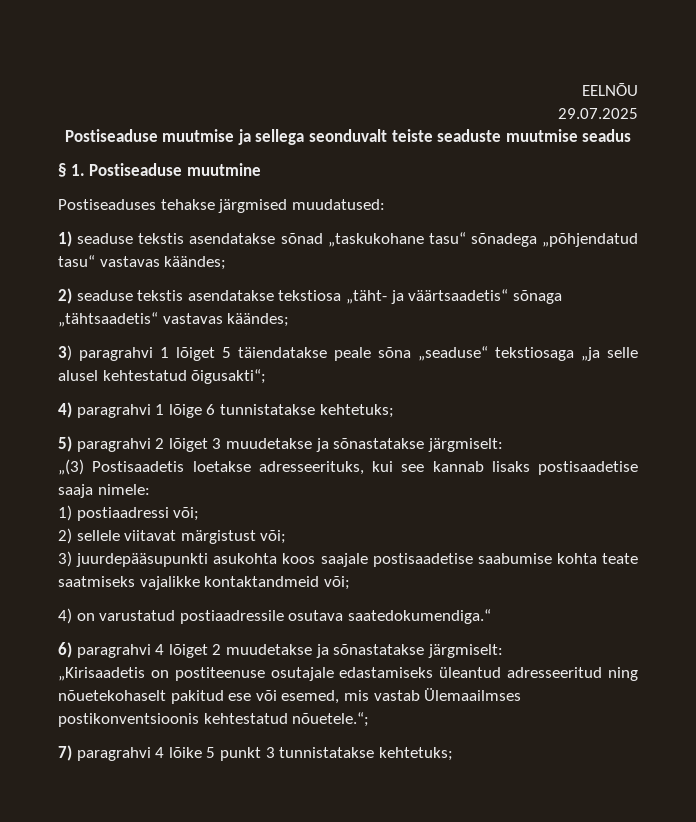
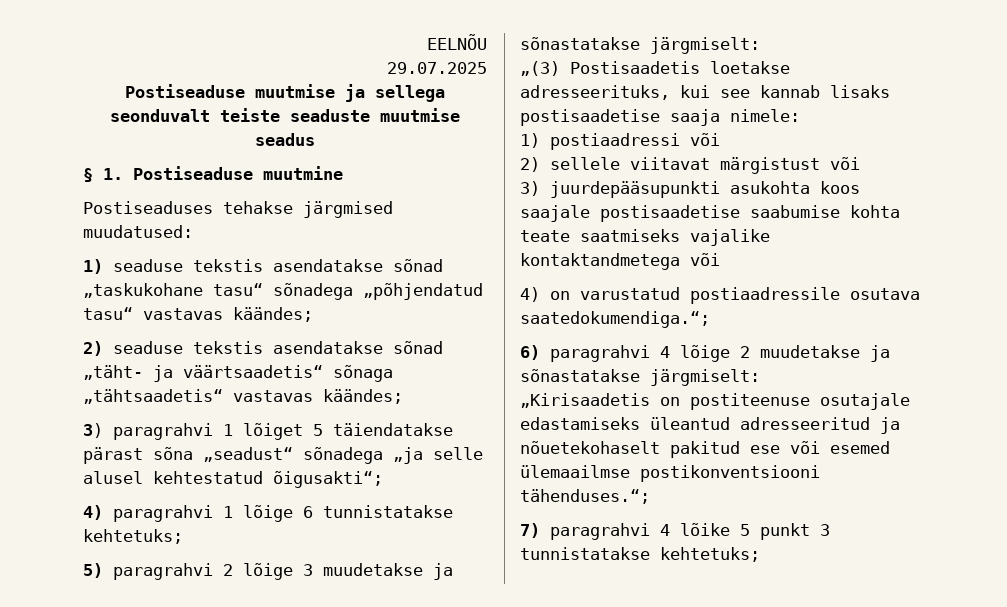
- 2) seaduse tekstis asendatakse tekstiosa „täht- ja väärtsaadetis“ sõnaga „tähtsaadetis“ vastavas käändes;
+ 2) seaduse tekstis asendatakse sõnad „täht- ja väärtsaadetis“ sõnaga „tähtsaadetis“ vastavas käändes;
- 3) paragrahvi 1 lõiget 5 täiendatakse peale sõna „seaduse“ tekstiosaga „ja selle alusel kehtestatud õigusakti“;
+ 3) paragrahvi 1 lõiget 5 täiendatakse pärast sõna „seadust“ sõnadega „ja selle alusel kehtestatud õigusakti“;
- 5) paragrahvi 2 lõiget 3 muudetakse ja sõnastatakse järgmiselt:
+ 5) paragrahvi 2 lõige 3 muudetakse ja sõnastatakse järgmiselt:
- 1) postiaadressi või;
+ 1) postiaadressi või
- 2) sellele viitavat märgistust või;
+ 2) sellele viitavat märgistust või
- 3) juurdepääsupunkti asukohta koos saajale postisaadetise saabumise kohta teate saatmiseks vajalikke kontaktandmeid või;
+ 3) juurdepääsupunkti asukohta koos saajale postisaadetise saabumise kohta teate saatmiseks vajalike kontaktandmetega või
- 4) on varustatud postiaadressile osutava saatedokumendiga.“
+ 4) on varustatud postiaadressile osutava saatedokumendiga.“;
- 6) paragrahvi 4 lõiget 2 muudetakse ja sõnastatakse järgmiselt:
+ 6) paragrahvi 4 lõige 2 muudetakse ja sõnastatakse järgmiselt:
- „Kirisaadetis on postiteenuse osutajale edastamiseks üleantud adresseeritud ning nõuetekohaselt pakitud ese või esemed, mis vastab Ülemaailmses postikonventsioonis kehtestatud nõuetele.“;
+ „Kirisaadetis on postiteenuse osutajale edastamiseks üleantud adresseeritud ja nõuetekohaselt pakitud ese või esemed ülemaailmse postikonventsiooni tähenduses.“;

